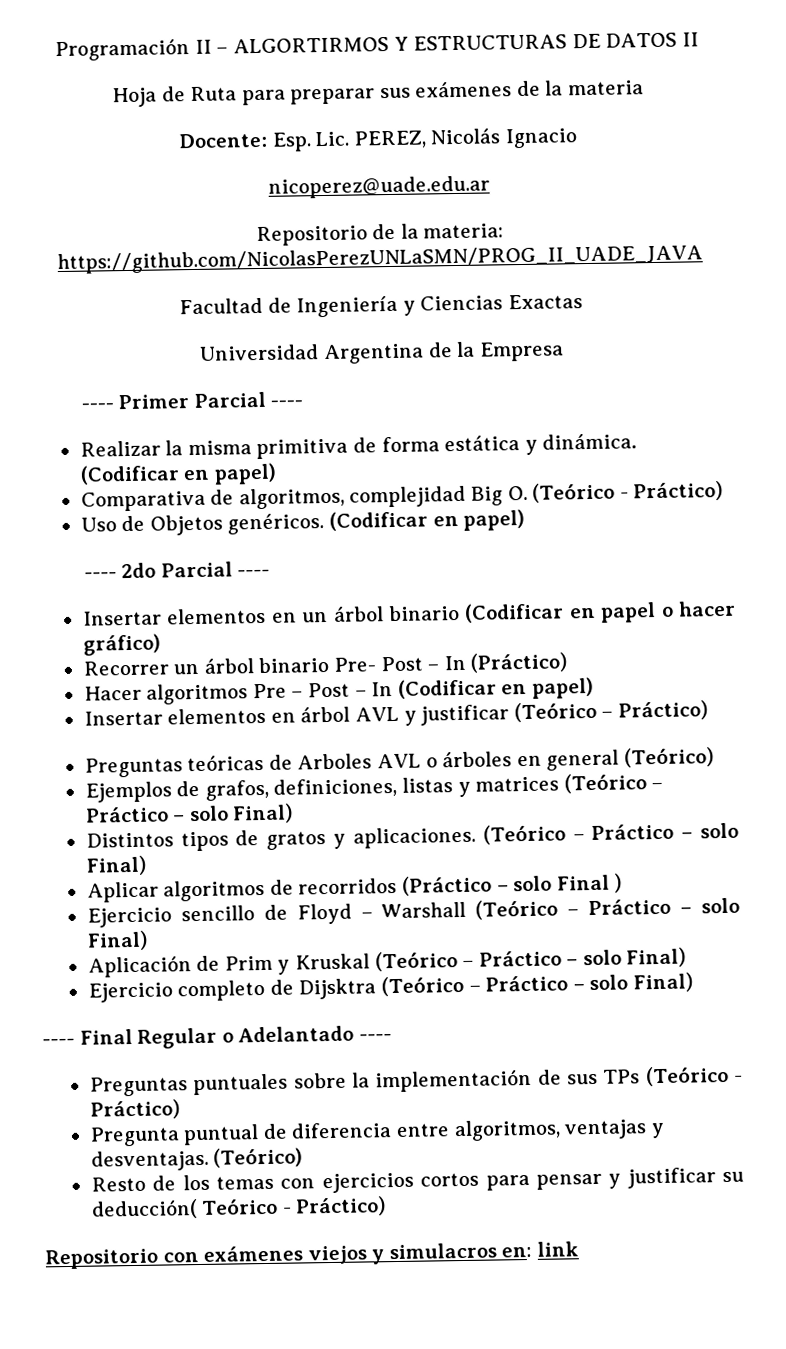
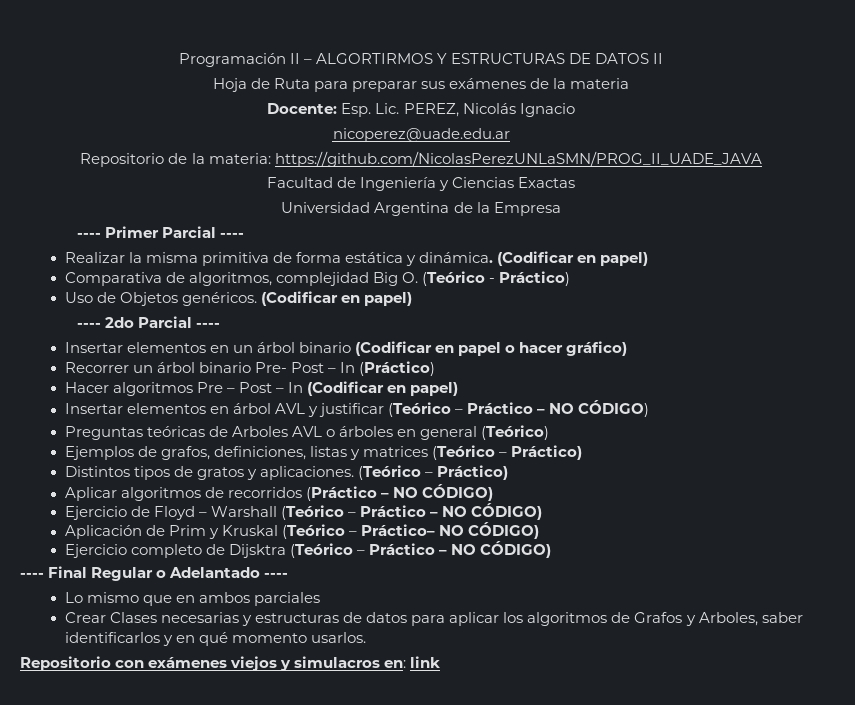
- Insertar elementos en árbol AVL y justificar (Teórico – Práctico)
+ Insertar elementos en árbol AVL y justificar (Teórico – Práctico – NO CÓDIGO)
- Ejemplos de grafos, definiciones, listas y matrices (Teórico – Práctico – solo Final)
+ Ejemplos de grafos, definiciones, listas y matrices (Teórico – Práctico)
- Distintos tipos de gratos y aplicaciones. (Teórico – Práctico – solo Final)
+ Distintos tipos de gratos y aplicaciones. (Teórico – Práctico)
- Aplicar algoritmos de recorridos (Práctico – solo Final )
- Ejercicio sencillo de Floyd – Warshall (Teórico – Práctico – solo Final)
+ Aplicar algoritmos de recorridos (Práctico – NO CÓDIGO)
+ Ejercicio de Floyd – Warshall (Teórico – Práctico – NO CÓDIGO)
- Aplicación de Prim y Kruskal (Teórico – Práctico – solo Final)
+ Aplicación de Prim y Kruskal (Teórico – Práctico– NO CÓDIGO)
- Ejercicio completo de Dijsktra (Teórico – Práctico – solo Final)
+ Ejercicio completo de Dijsktra (Teórico – Práctico – NO CÓDIGO)
- Preguntas puntuales sobre la implementación de sus TPs (Teórico - Práctico)
- Pregunta puntual de diferencia entre algoritmos, ventajas y desventajas. (Teórico)
- Resto de los temas con ejercicios cortos para pensar y justificar su deducción( Teórico - Práctico)
+ Lo mismo que en ambos parciales
+ Crear Clases necesarias y estructuras de datos para aplicar los algoritmos de Grafos y Arboles, saber identificarlos y en qué momento usarlos.

